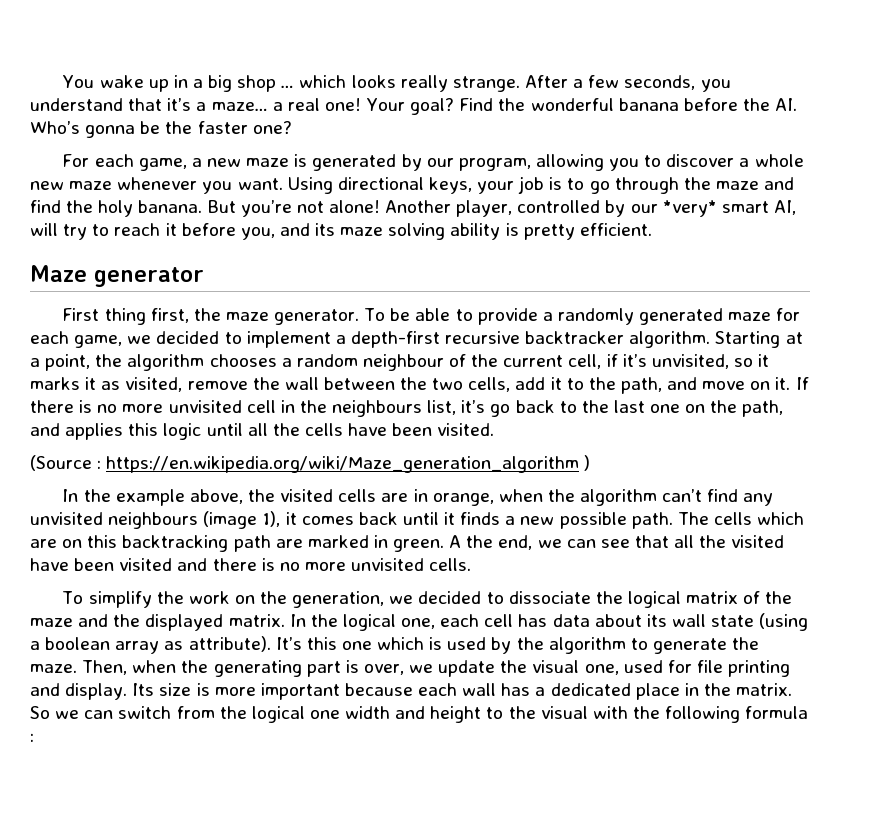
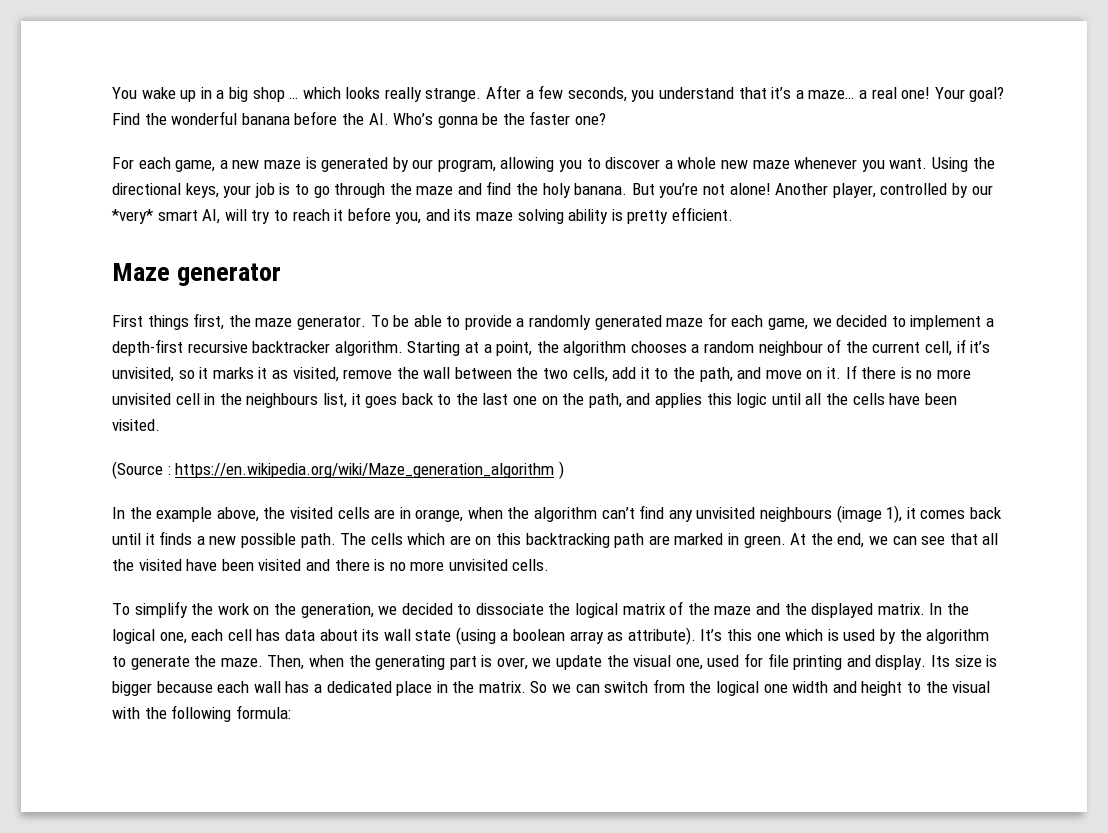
- Using directional keys, your job is to go through the maze and find the holy banana.
+ Using the directional keys, your job is to go through the maze and find the holy banana.
- First thing first, the maze generator.
+ First things first, the maze generator.
- If there is no more unvisited cell in the neighbours list, it’s go back to the last one on the path, and applies this logic until all the cells have been visited.
+ If there is no more unvisited cell in the neighbours list, it goes back to the last one on the path, and applies this logic until all the cells have been visited.
- A the end, we can see that all the visited have been visited and there is no more unvisited cells.
+ At the end, we can see that all the visited have been visited and there is no more unvisited cells.
- Its size is more important because each wall has a dedicated place in the matrix.
+ Its size is bigger because each wall has a dedicated place in the matrix.
- So we can switch from the logical one width and height to the visual with the following formula :
+ So we can switch from the logical one width and height to the visual with the following formula:

